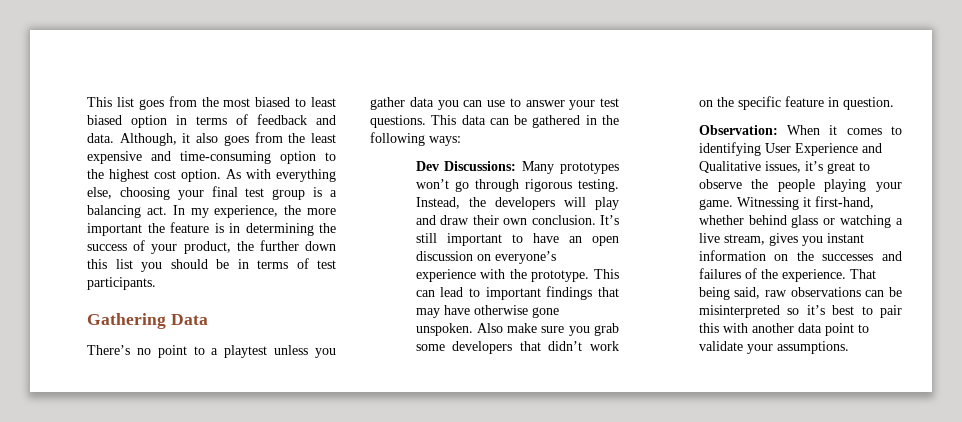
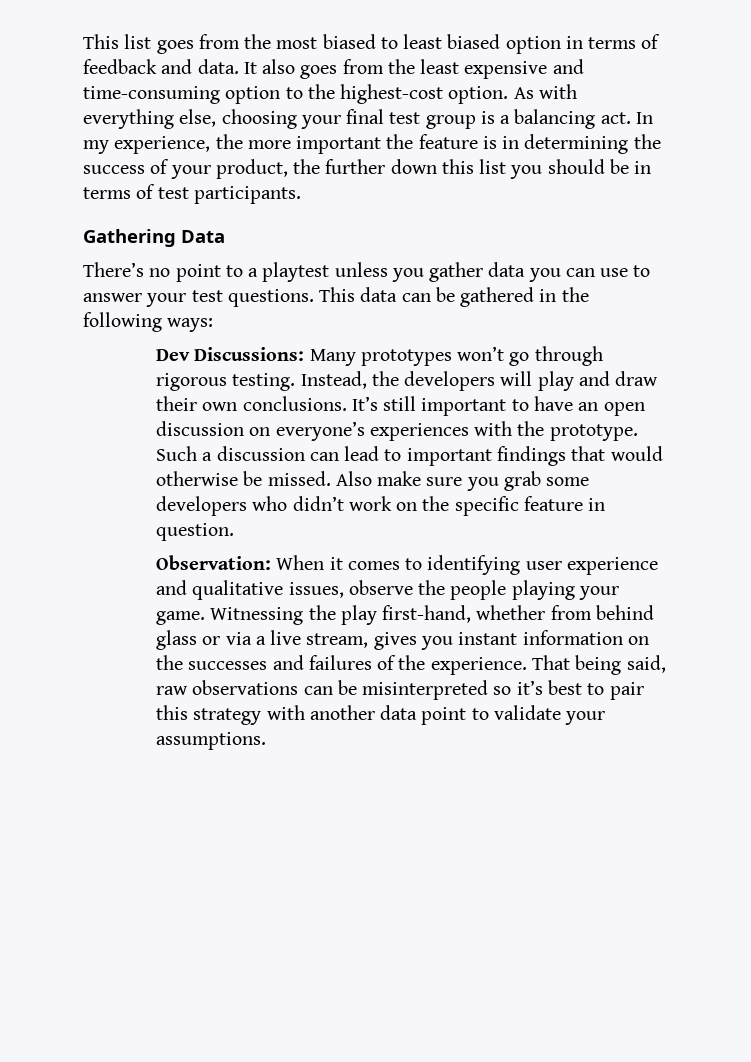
- Although, it also goes from the least expensive and time-consuming option to the highest cost option.
+ It also goes from the least expensive and time-consuming option to the highest-cost option.
- Instead, the developers will play and draw their own conclusion.
+ Instead, the developers will play and draw their own conclusions.
- It’s still important to have an open discussion on everyone’s experience with the prototype.
+ It’s still important to have an open discussion on everyone’s experiences with the prototype.
- This can lead to important findings that may have otherwise gone unspoken.
+ Such a discussion can lead to important findings that would otherwise be missed.
- Also make sure you grab some developers that didn’t work on the specific feature in question.
+ Also make sure you grab some developers who didn’t work on the specific feature in question.
- Observation: When it comes to identifying User Experience and Qualitative issues, it’s great to observe the people playing your game.
+ Observation: When it comes to identifying user experience and qualitative issues, observe the people playing your game.
- Witnessing it first-hand, whether behind glass or watching a live stream, gives you instant information on the successes and failures of the experience.
+ Witnessing the play first-hand, whether from behind glass or via a live stream, gives you instant information on the successes and failures of the experience.
- That being said, raw observations can be misinterpreted so it’s best to pair this with another data point to validate your assumptions.
+ That being said, raw observations can be misinterpreted so it’s best to pair this strategy with another data point to validate your assumptions.

